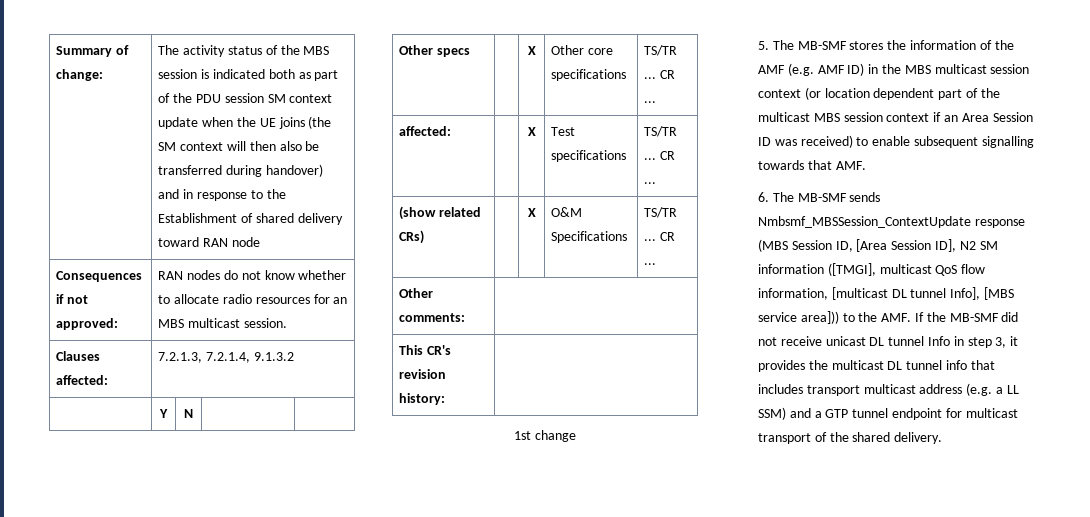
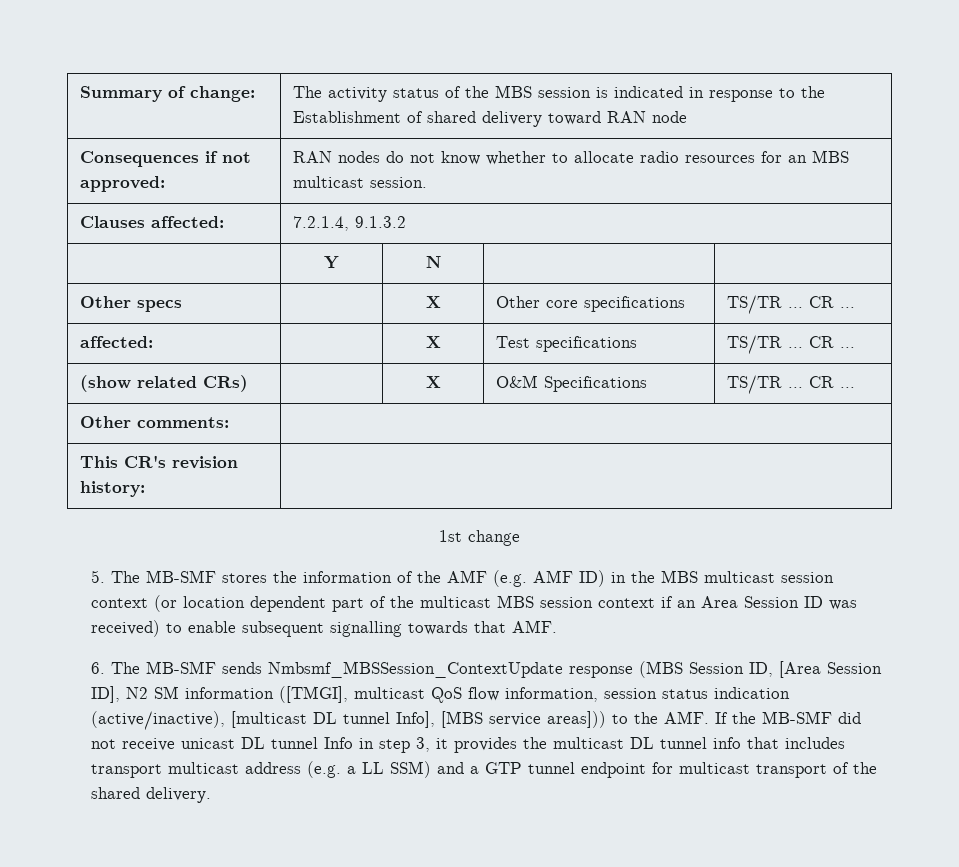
- The activity status of the MBS session is indicated both as part of the PDU session SM context update when the UE joins (the SM context will then also be transferred during handover) and in response to the Establishment of shared delivery toward RAN node
+ The activity status of the MBS session is indicated in response to the Establishment of shared delivery toward RAN node
- Clauses affected: | 7.2.1.3, 7.2.1.4, 9.1.3.2
+ Clauses affected: | 7.2.1.4, 9.1.3.2
- 6. The MB-SMF sends Nmbsmf_MBSSession_ContextUpdate response (MBS Session ID, [Area Session ID], N2 SM information ([TMGI], multicast QoS flow information, [multicast DL tunnel Info], [MBS service area])) to the AMF. If the MB-SMF did not receive unicast DL tunnel Info in step 3, it provides the multicast DL tunnel info that includes transport multicast address (e.g. a LL SSM) and a GTP tunnel endpoint for multicast transport of the shared delivery.
+ 6. The MB-SMF sends Nmbsmf_MBSSession_ContextUpdate response (MBS Session ID, [Area Session ID], N2 SM information ([TMGI], multicast QoS flow information, session status indication (active/inactive), [multicast DL tunnel Info], [MBS service areas])) to the AMF. If the MB-SMF did not receive unicast DL tunnel Info in step 3, it provides the multicast DL tunnel info that includes transport multicast address (e.g. a LL SSM) and a GTP tunnel endpoint for multicast transport of the shared delivery.

